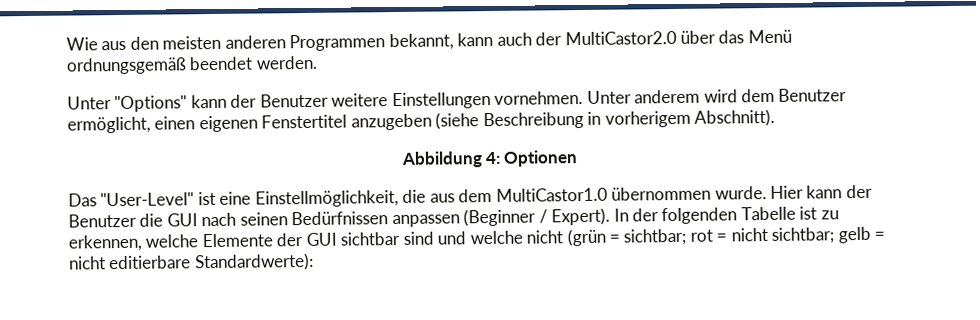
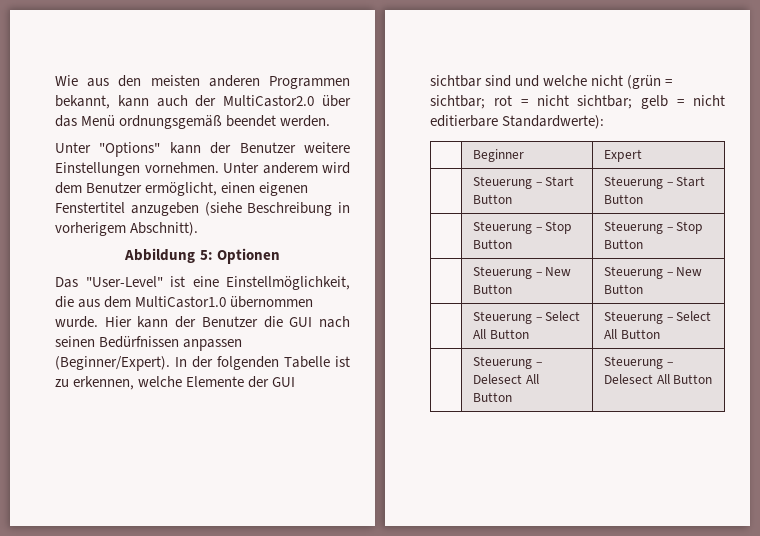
- Abbildung 4: Optionen
+ Abbildung 5: Optionen
- Hier kann der Benutzer die GUI nach seinen Bedürfnissen anpassen (Beginner / Expert).
+ Hier kann der Benutzer die GUI nach seinen Bedürfnissen anpassen (Beginner/Expert).
+ | Beginner | Expert
+ | Steuerung – Start Button | Steuerung – Start Button
+ | Steuerung – Stop Button | Steuerung – Stop Button
+ | Steuerung – New Button | Steuerung – New Button
+ | Steuerung – Select All Button | Steuerung – Select All Button
+ | Steuerung – Delesect All Button | Steuerung – Delesect All Button

